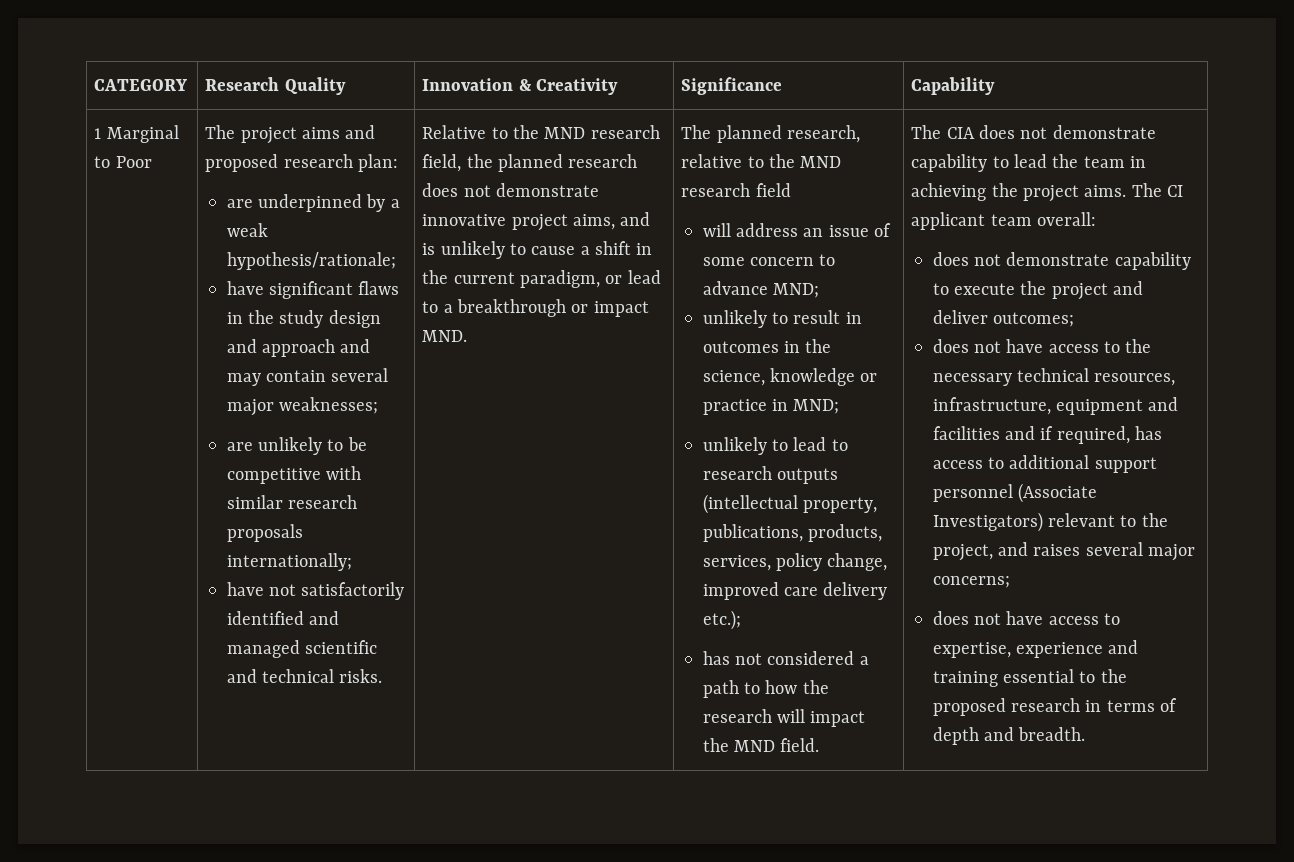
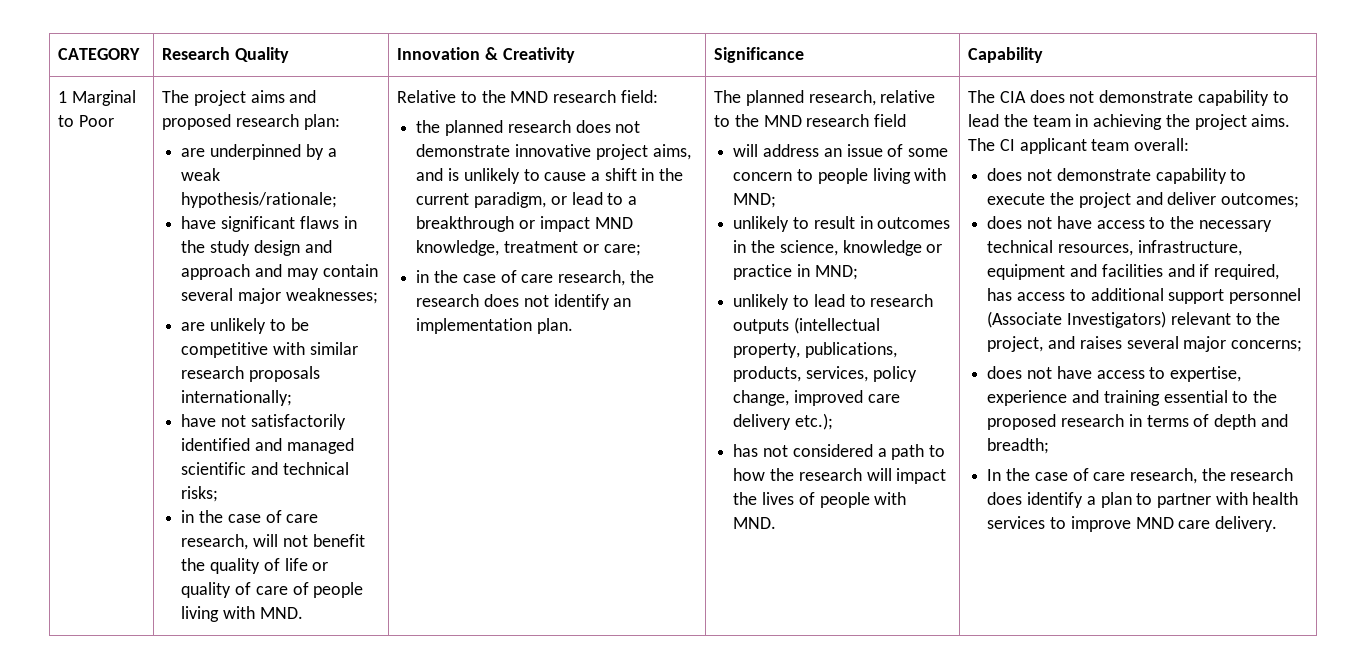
- have not satisfactorily identified and managed scientific and technical risks.
+ have not satisfactorily identified and managed scientific and technical risks;
+ in the case of care research, will not benefit the quality of life or quality of care of people living with MND.
- Relative to the MND research field, the planned research does not demonstrate innovative project aims, and is unlikely to cause a shift in the current paradigm, or lead to a breakthrough or impact MND.
+ Relative to the MND research field:
+ the planned research does not demonstrate innovative project aims, and is unlikely to cause a shift in the current paradigm, or lead to a breakthrough or impact MND knowledge, treatment or care;
+ in the case of care research, the research does not identify an implementation plan.
- will address an issue of some concern to advance MND;
+ will address an issue of some concern to people living with MND;
- has not considered a path to how the research will impact the MND field.
+ has not considered a path to how the research will impact the lives of people with MND.
- does not have access to expertise, experience and training essential to the proposed research in terms of depth and breadth.
+ does not have access to expertise, experience and training essential to the proposed research in terms of depth and breadth;
+ In the case of care research, the research does identify a plan to partner with health services to improve MND care delivery.

